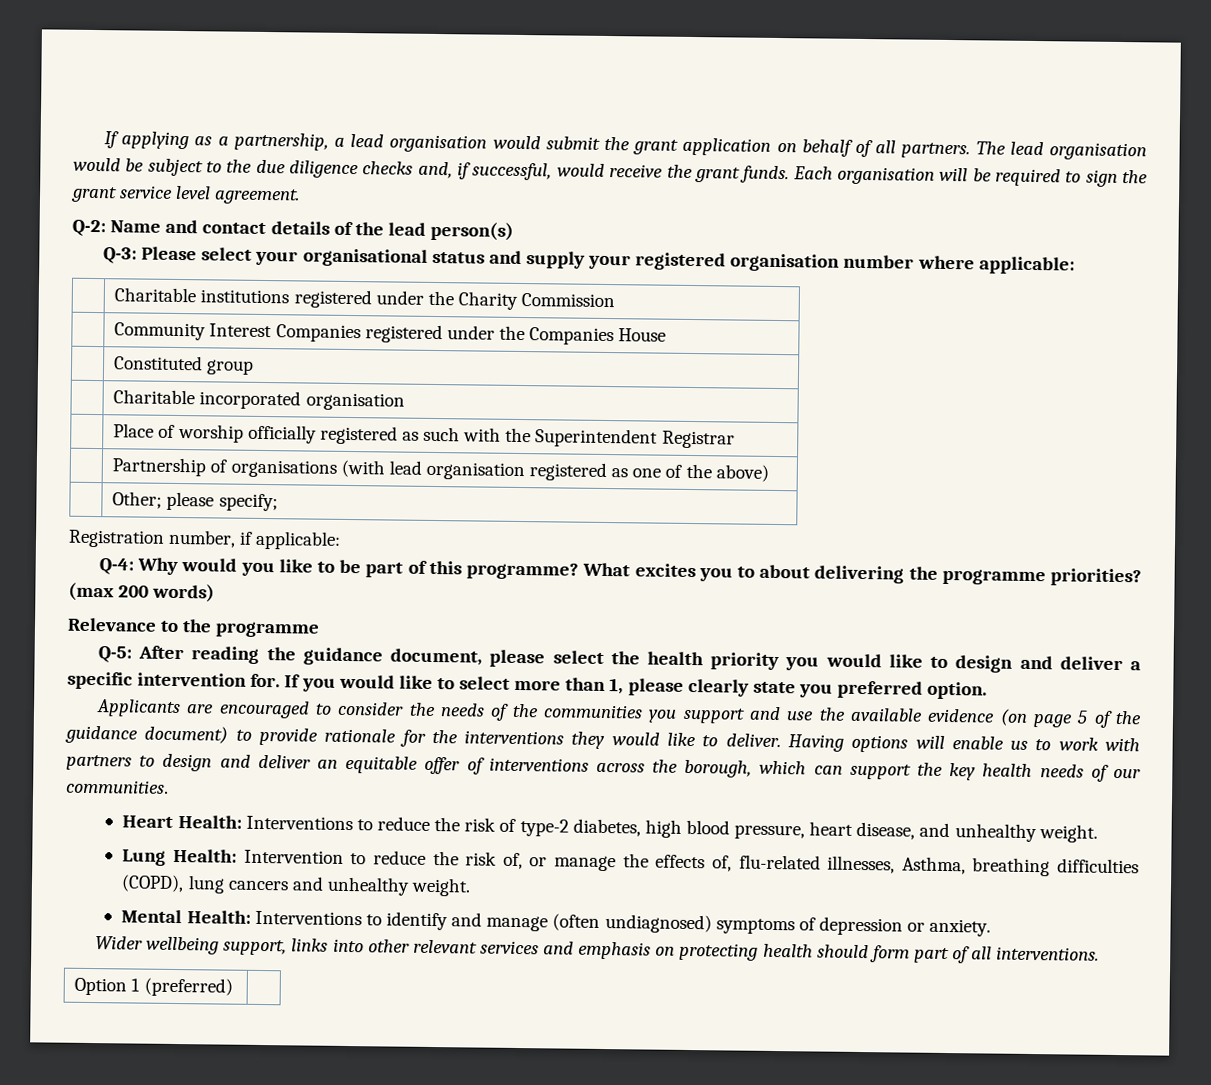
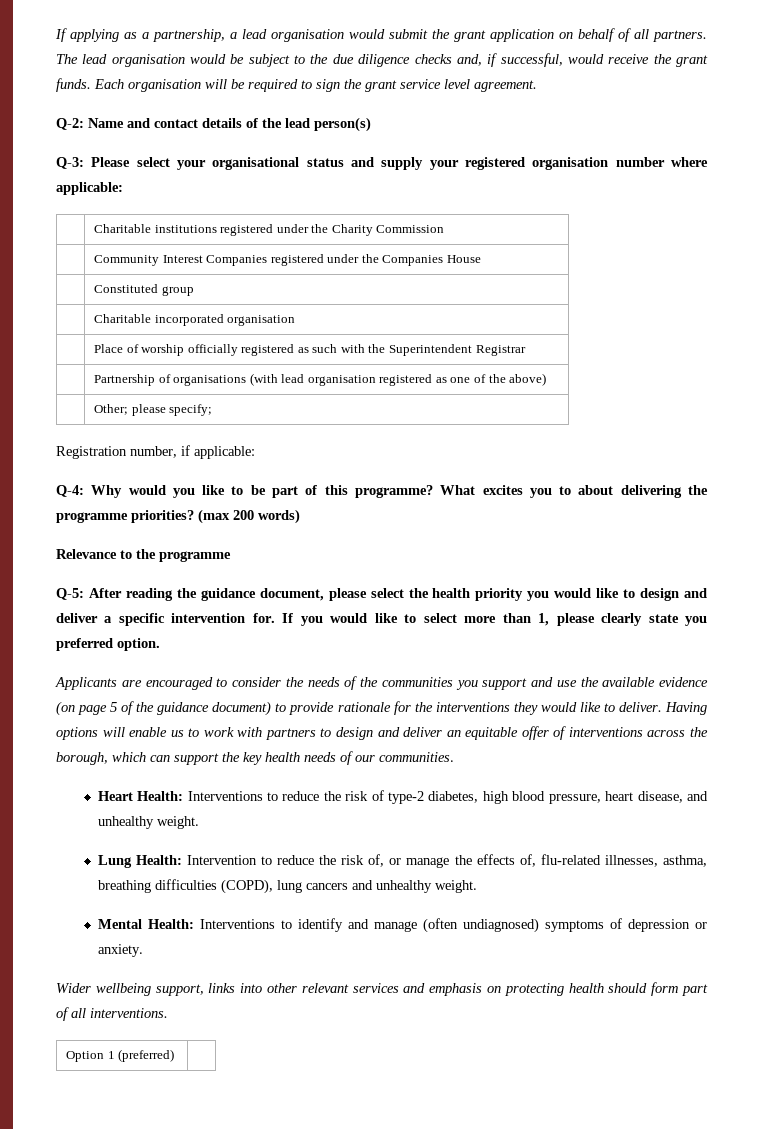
- Lung Health: Intervention to reduce the risk of, or manage the effects of, flu-related illnesses, Asthma, breathing difficulties (COPD), lung cancers and unhealthy weight.
+ Lung Health: Intervention to reduce the risk of, or manage the effects of, flu-related illnesses, asthma, breathing difficulties (COPD), lung cancers and unhealthy weight.

